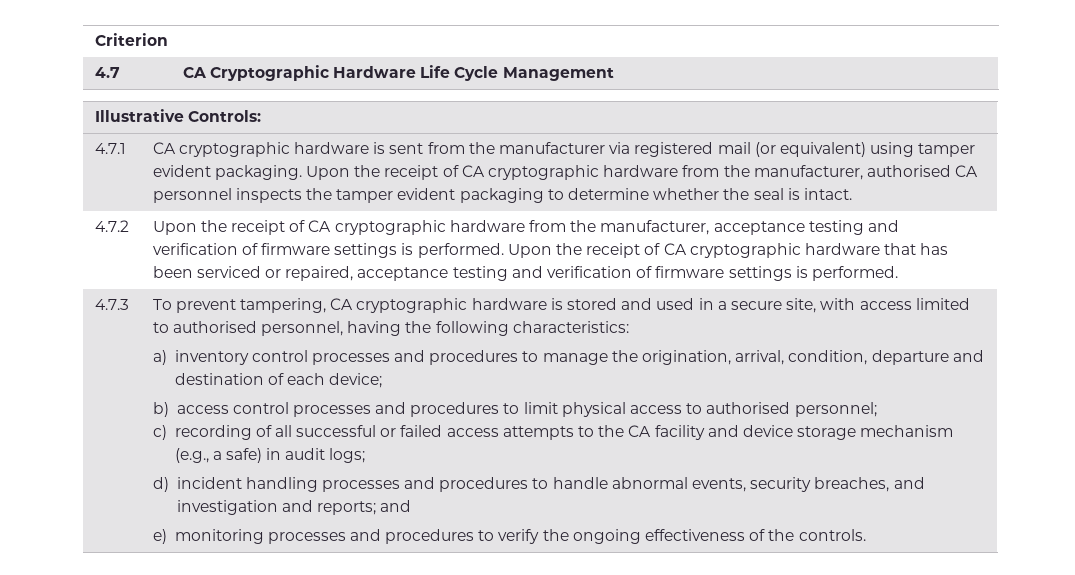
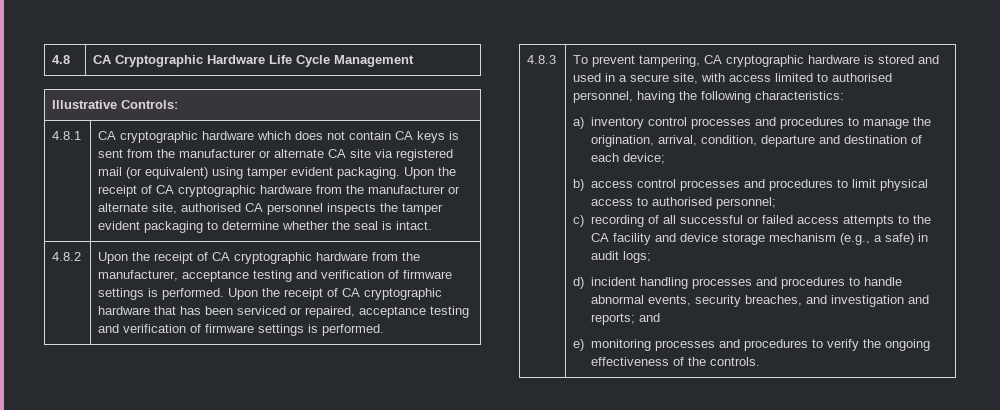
- Criterion
- 4.7 | CA Cryptographic Hardware Life Cycle Management
+ 4.8 | CA Cryptographic Hardware Life Cycle Management
- 4.7.1 | CA cryptographic hardware is sent from the manufacturer via registered mail (or equivalent) using tamper evident packaging.
+ 4.8.1 | CA cryptographic hardware which does not contain CA keys is sent from the manufacturer or alternate CA site via registered mail (or equivalent) using tamper evident packaging.
- Upon the receipt of CA cryptographic hardware from the manufacturer, authorised CA personnel inspects the tamper evident packaging to determine whether the seal is intact.
+ Upon the receipt of CA cryptographic hardware from the manufacturer or alternate site, authorised CA personnel inspects the tamper evident packaging to determine whether the seal is intact.
- 4.7.2
+ 4.8.2
- 4.7.3
+ 4.8.3

